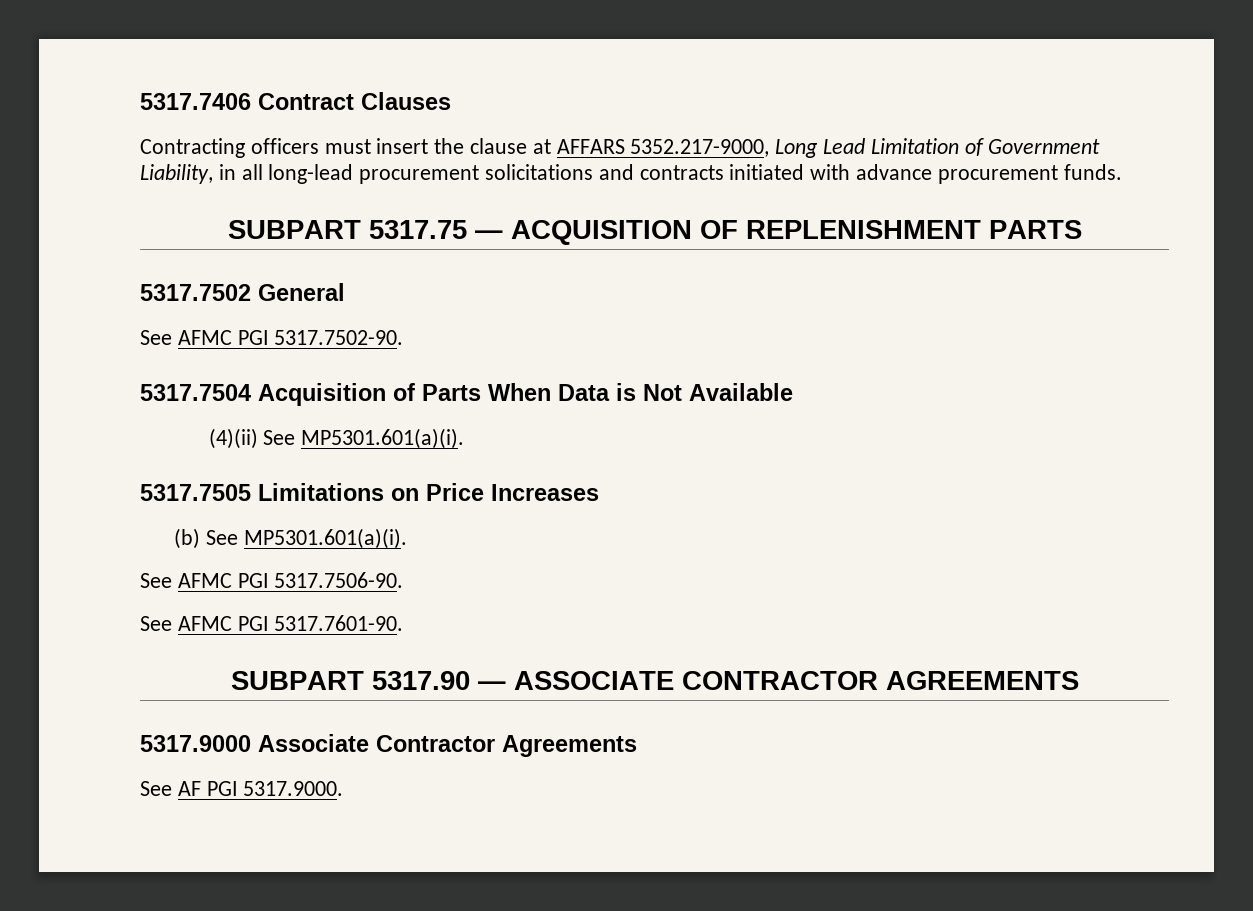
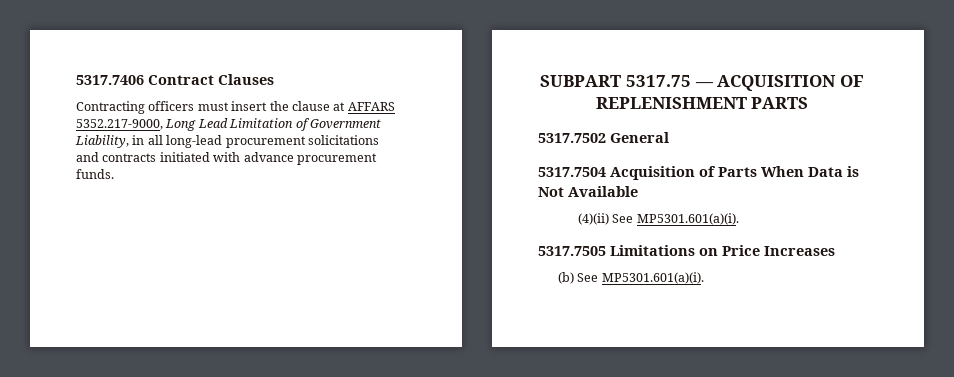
- See AFMC PGI 5317.7502-90.
- See AFMC PGI 5317.7506-90.
- See AFMC PGI 5317.7601-90.
- SUBPART 5317.90 — ASSOCIATE CONTRACTOR AGREEMENTS
- 5317.9000 Associate Contractor Agreements
- See AF PGI 5317.9000.

